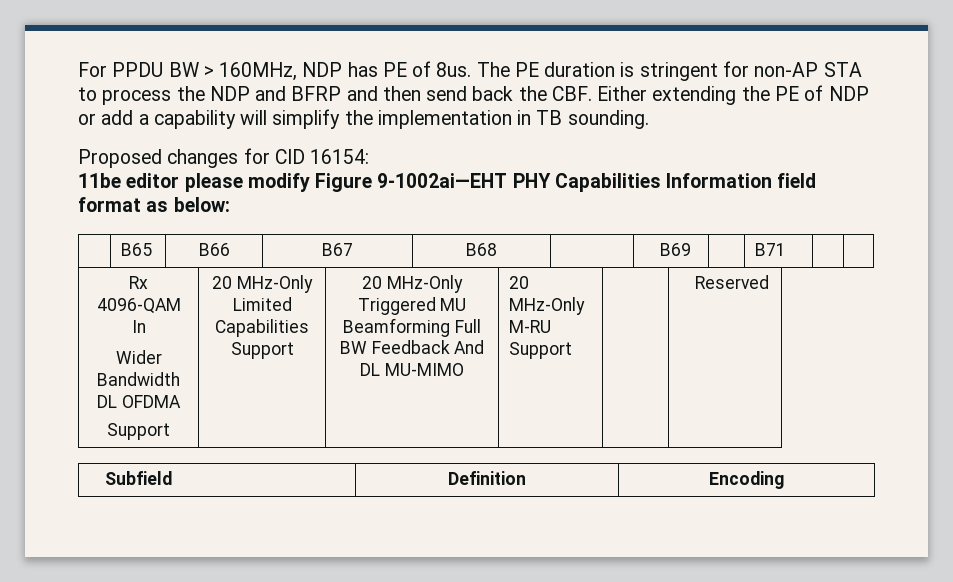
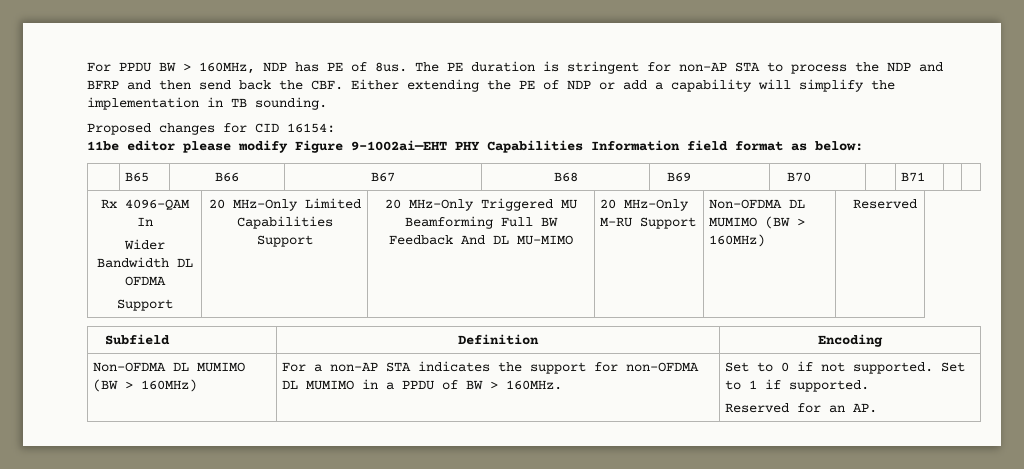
- | B65 | B66 | B67 | B68 | | B69 | | B71 | |
+ | B65 | B66 | B67 | B68 | B69 | B70 | | B71 | |
  Rx 4096-QAM In
  Wider Bandwidth DL OFDMA
- Support | 20 MHz-Only Limited Capabilities Support | 20 MHz-Only Triggered MU Beamforming Full BW Feedback And DL MU-MIMO | 20 MHz-Only M-RU Support | | Reserved
+ Support | 20 MHz-Only Limited Capabilities Support | 20 MHz-Only Triggered MU Beamforming Full BW Feedback And DL MU-MIMO | 20 MHz-Only M-RU Support | Non-OFDMA DL MUMIMO (BW > 160MHz) | Reserved
  Subfield | Definition | Encoding
+ Non-OFDMA DL MUMIMO (BW > 160MHz) | For a non-AP STA indicates the support for non-OFDMA DL MUMIMO in a PPDU of BW > 160MHz. | Set to 0 if not supported. Set to 1 if supported.
+ Reserved for an AP.

